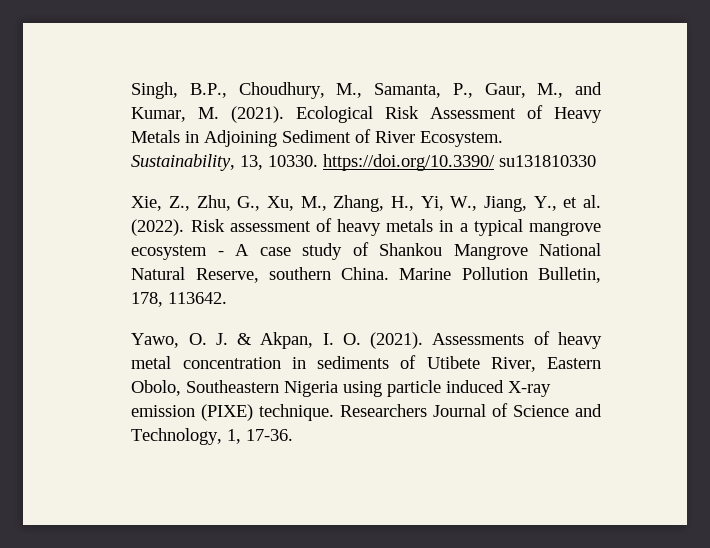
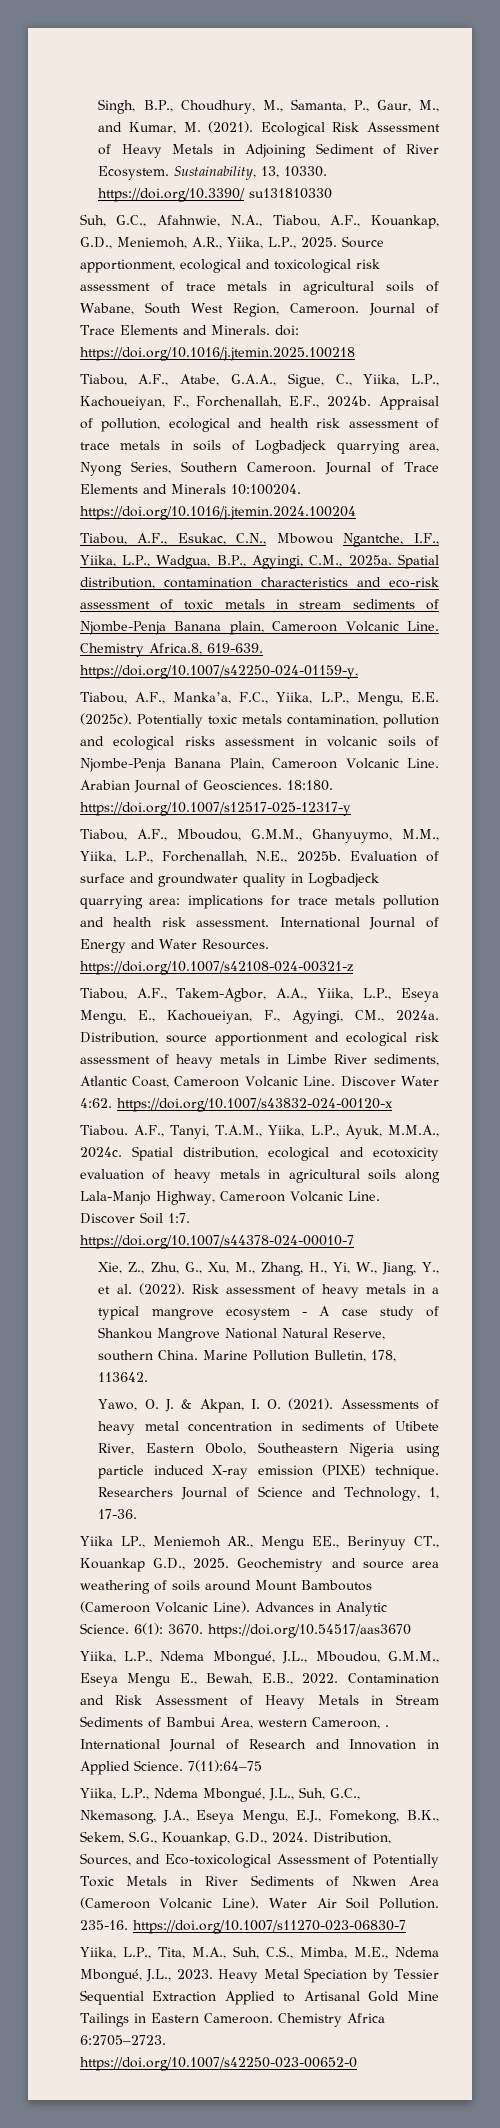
+ Suh, G.C., Afahnwie, N.A., Tiabou, A.F., Kouankap, G.D., Meniemoh, A.R., Yiika, L.P., 2025. Source apportionment, ecological and toxicological risk assessment of trace metals in agricultural soils of Wabane, South West Region, Cameroon. Journal of Trace Elements and Minerals. doi: https://doi.org/10.1016/j.jtemin.2025.100218
+ Tiabou, A.F., Atabe, G.A.A., Sigue, C., Yiika, L.P., Kachoueiyan, F., Forchenallah, E.F., 2024b. Appraisal of pollution, ecological and health risk assessment of trace metals in soils of Logbadjeck quarrying area, Nyong Series, Southern Cameroon. Journal of Trace Elements and Minerals 10:100204. https://doi.org/10.1016/j.jtemin.2024.100204
+ Tiabou, A.F., Esukac, C.N., Mbowou Ngantche, I.F., Yiika, L.P., Wadgua, B.P., Agyingi, C.M., 2025a. Spatial distribution, contamination characteristics and eco-risk assessment of toxic metals in stream sediments of Njombe-Penja Banana plain, Cameroon Volcanic Line. Chemistry Africa.8, 619-639. https://doi.org/10.1007/s42250-024-01159-y,
+ Tiabou, A.F., Manka’a, F.C., Yiika, L.P., Mengu, E.E. (2025c). Potentially toxic metals contamination, pollution and ecological risks assessment in volcanic soils of Njombe-Penja Banana Plain, Cameroon Volcanic Line. Arabian Journal of Geosciences. 18:180. https://doi.org/10.1007/s12517-025-12317-y
+ Tiabou, A.F., Mboudou, G.M.M., Ghanyuymo, M.M., Yiika, L.P., Forchenallah, N.E., 2025b. Evaluation of surface and groundwater quality in Logbadjeck quarrying area: implications for trace metals pollution and health risk assessment. International Journal of Energy and Water Resources. https://doi.org/10.1007/s42108-024-00321-z
+ Tiabou, A.F., Takem-Agbor, A.A., Yiika, L.P., Eseya Mengu, E., Kachoueiyan, F., Agyingi, CM., 2024a. Distribution, source apportionment and ecological risk assessment of heavy metals in Limbe River sediments, Atlantic Coast, Cameroon Volcanic Line. Discover Water 4:62. https://doi.org/10.1007/s43832-024-00120-x
+ Tiabou. A.F., Tanyi, T.A.M., Yiika, L.P., Ayuk, M.M.A., 2024c. Spatial distribution, ecological and ecotoxicity evaluation of heavy metals in agricultural soils along Lala-Manjo Highway, Cameroon Volcanic Line. Discover Soil 1:7. https://doi.org/10.1007/s44378-024-00010-7
+ Yiika LP., Meniemoh AR., Mengu EE., Berinyuy CT., Kouankap G.D., 2025. Geochemistry and source area weathering of soils around Mount Bamboutos (Cameroon Volcanic Line). Advances in Analytic Science. 6(1): 3670. https://doi.org/10.54517/aas3670
+ Yiika, L.P., Ndema Mbongué, J.L., Mboudou, G.M.M., Eseya Mengu E., Bewah, E.B., 2022. Contamination and Risk Assessment of Heavy Metals in Stream Sediments of Bambui Area, western Cameroon, . International Journal of Research and Innovation in Applied Science. 7(11):64–75
+ Yiika, L.P., Ndema Mbongué, J.L., Suh, G.C., Nkemasong, J.A., Eseya Mengu, E.J., Fomekong, B.K., Sekem, S.G., Kouankap, G.D., 2024. Distribution, Sources, and Eco-toxicological Assessment of Potentially Toxic Metals in River Sediments of Nkwen Area (Cameroon Volcanic Line). Water Air Soil Pollution. 235-16. https://doi.org/10.1007/s11270-023-06830-7
+ Yiika, L.P., Tita, M.A., Suh, C.S., Mimba, M.E., Ndema Mbongué, J.L., 2023. Heavy Metal Speciation by Tessier Sequential Extraction Applied to Artisanal Gold Mine Tailings in Eastern Cameroon. Chemistry Africa 6:2705–2723. https://doi.org/10.1007/s42250-023-00652-0

